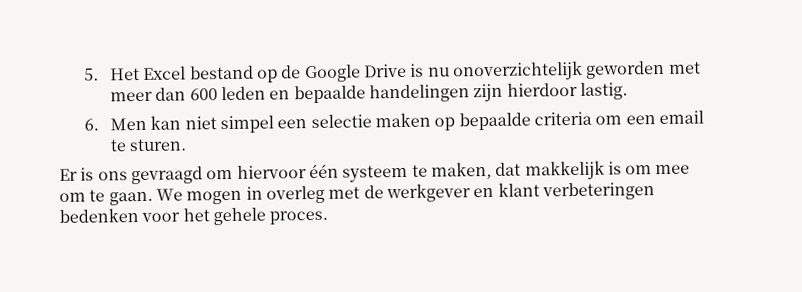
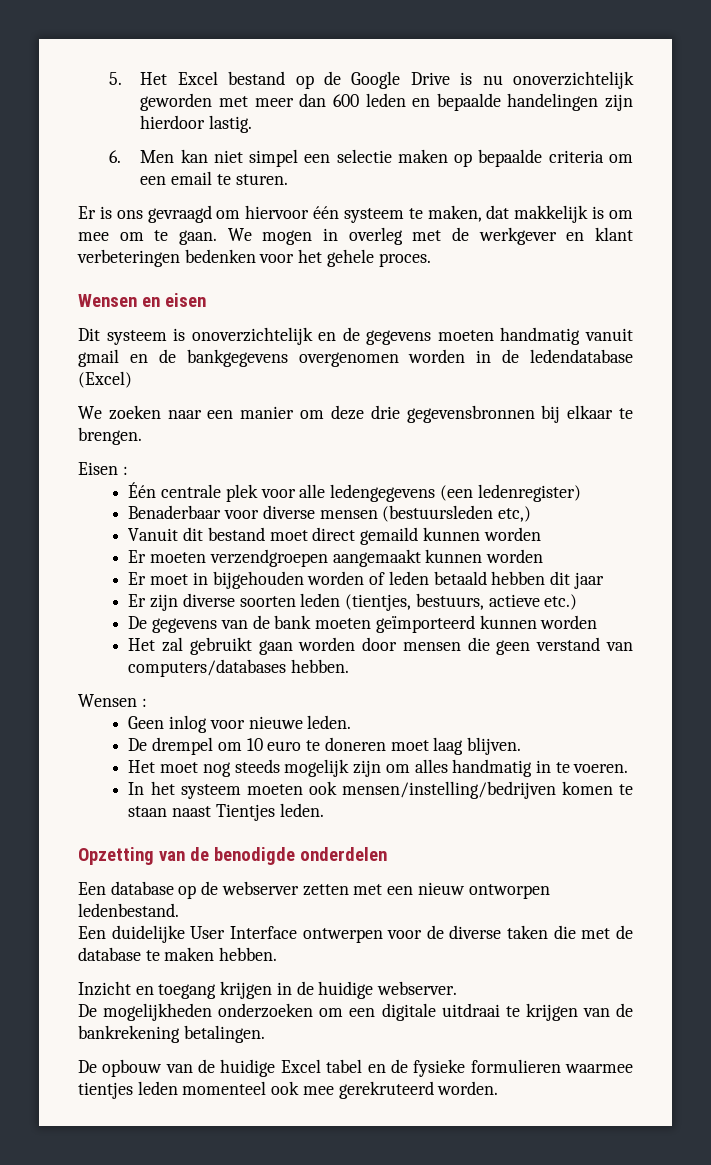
+ Wensen en eisen
+ Dit systeem is onoverzichtelijk en de gegevens moeten handmatig vanuit gmail en de bankgegevens overgenomen worden in de ledendatabase (Excel)
+ We zoeken naar een manier om deze drie gegevensbronnen bij elkaar te brengen.
+ Eisen :
+ Één centrale plek voor alle ledengegevens (een ledenregister)
+ Benaderbaar voor diverse mensen (bestuursleden etc,)
+ Vanuit dit bestand moet direct gemaild kunnen worden
+ Er moeten verzendgroepen aangemaakt kunnen worden
+ Er moet in bijgehouden worden of leden betaald hebben dit jaar
+ Er zijn diverse soorten leden (tientjes, bestuurs, actieve etc.)
+ De gegevens van de bank moeten geïmporteerd kunnen worden
+ Het zal gebruikt gaan worden door mensen die geen verstand van computers/databases hebben.
+ Wensen :
+ Geen inlog voor nieuwe leden.
+ De drempel om 10 euro te doneren moet laag blijven.
+ Het moet nog steeds mogelijk zijn om alles handmatig in te voeren.
+ In het systeem moeten ook mensen/instelling/bedrijven komen te staan naast Tientjes leden.
+ Opzetting van de benodigde onderdelen
+ Een database op de webserver zetten met een nieuw ontworpen ledenbestand.
+ Een duidelijke User Interface ontwerpen voor de diverse taken die met de database te maken hebben.
+ Inzicht en toegang krijgen in de huidige webserver.
+ De mogelijkheden onderzoeken om een digitale uitdraai te krijgen van de bankrekening betalingen.
+ De opbouw van de huidige Excel tabel en de fysieke formulieren waarmee tientjes leden momenteel ook mee gerekruteerd worden.

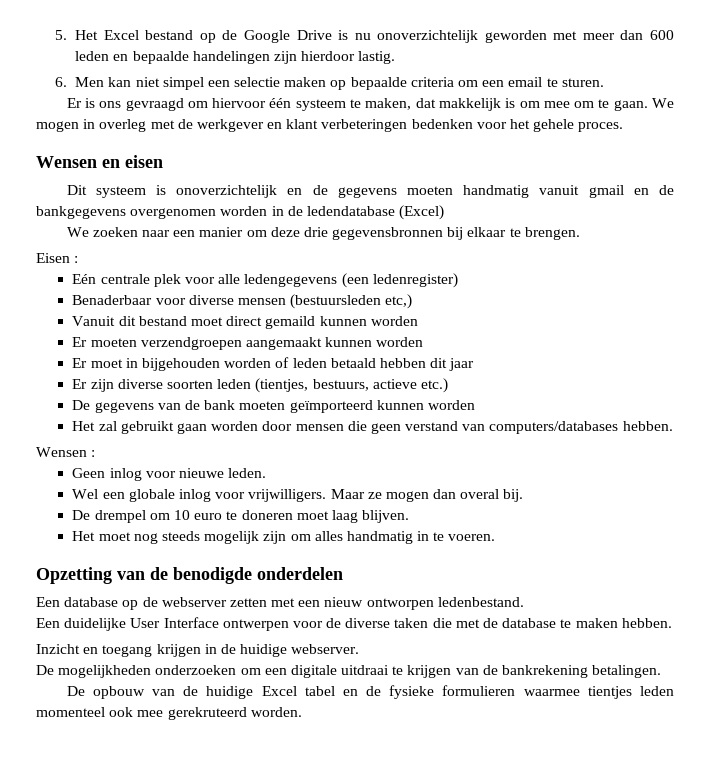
- Één centrale plek voor alle ledengegevens (een ledenregister)
+ Eén centrale plek voor alle ledengegevens (een ledenregister)
+ Wel een globale inlog voor vrijwilligers. Maar ze mogen dan overal bij.
- In het systeem moeten ook mensen/instelling/bedrijven komen te staan naast Tientjes leden.

